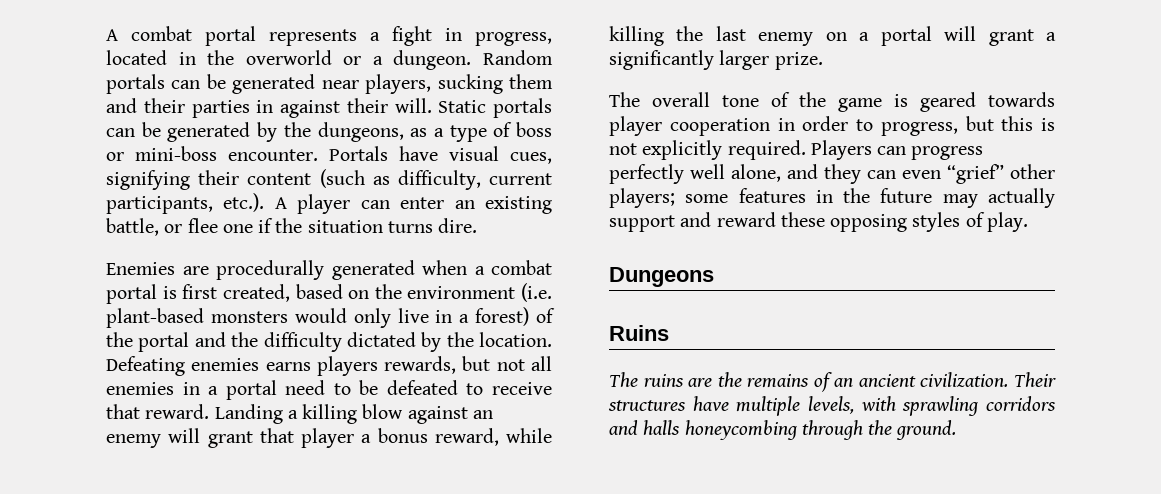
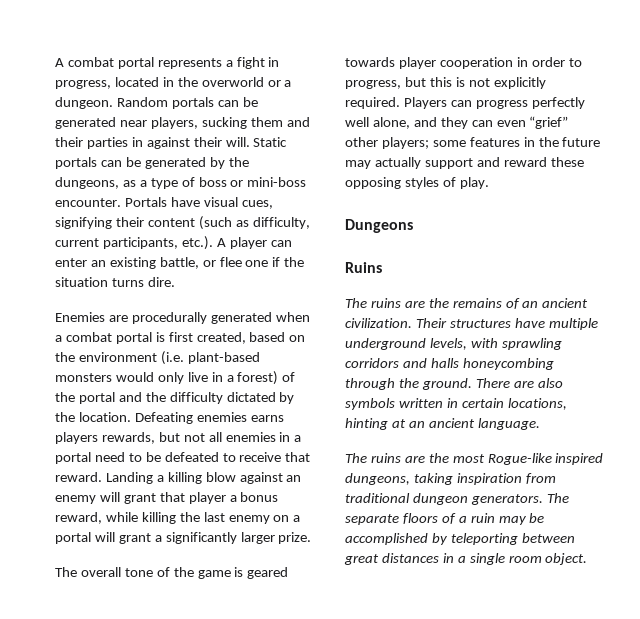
- Their structures have multiple levels, with sprawling corridors and halls honeycombing through the ground.
+ Their structures have multiple underground levels, with sprawling corridors and halls honeycombing through the ground.
+ There are also symbols written in certain locations, hinting at an ancient language.
+ The ruins are the most Rogue-like inspired dungeons, taking inspiration from traditional dungeon generators. The separate floors of a ruin may be accomplished by teleporting between great distances in a single room object.

